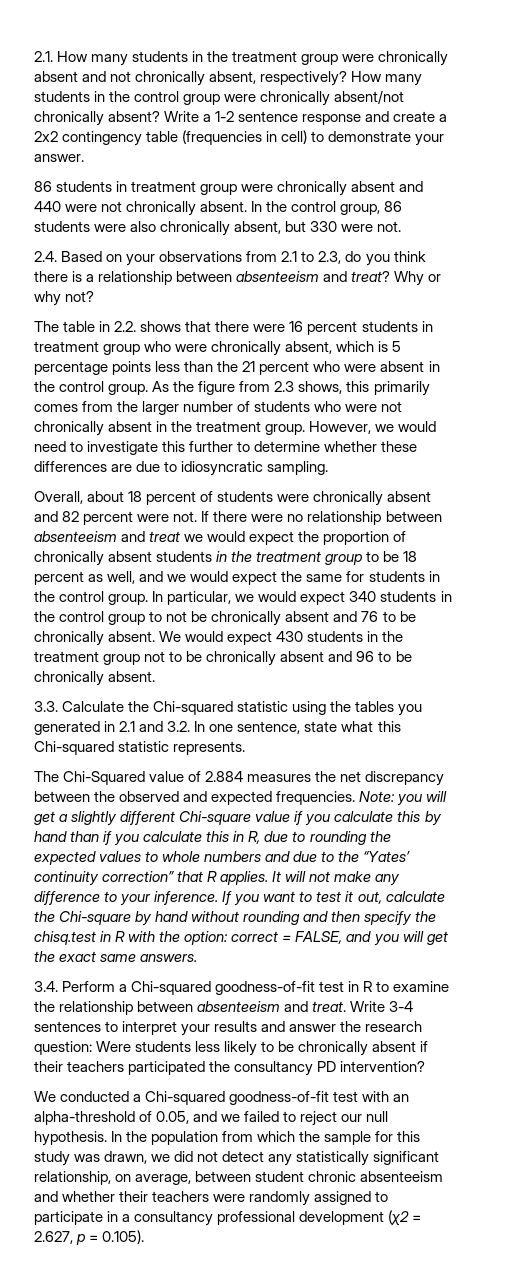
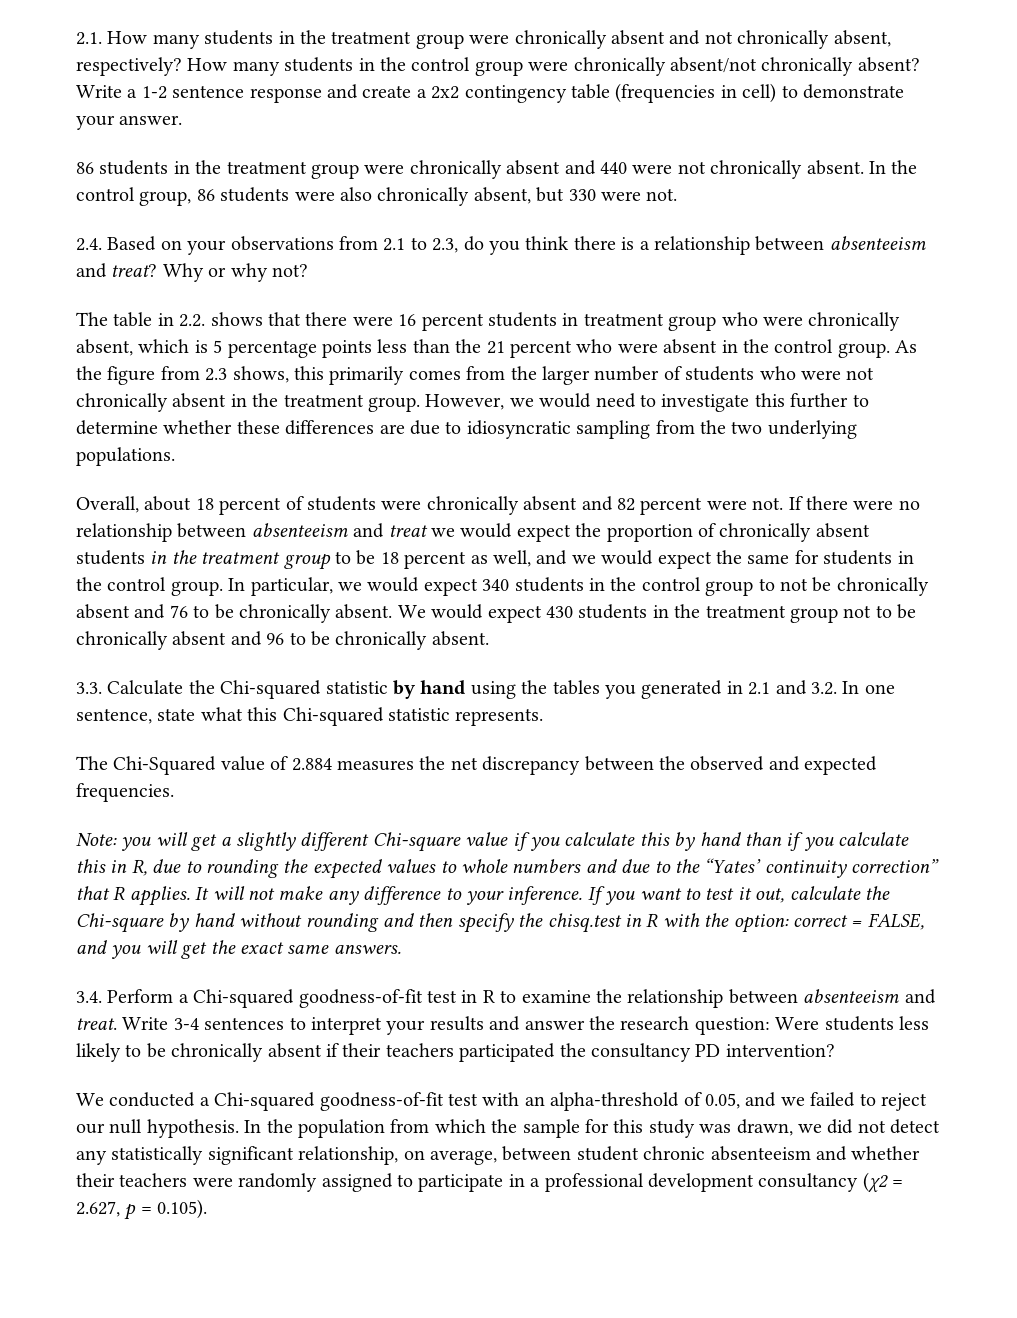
- 86 students in treatment group were chronically absent and 440 were not chronically absent.
+ 86 students in the treatment group were chronically absent and 440 were not chronically absent.
- However, we would need to investigate this further to determine whether these differences are due to idiosyncratic sampling.
+ However, we would need to investigate this further to determine whether these differences are due to idiosyncratic sampling from the two underlying populations.
- 3.3. Calculate the Chi-squared statistic using the tables you generated in 2.1 and 3.2. In one sentence, state what this Chi-squared statistic represents.
+ 3.3. Calculate the Chi-squared statistic by hand using the tables you generated in 2.1 and 3.2. In one sentence, state what this Chi-squared statistic represents.
- The Chi-Squared value of 2.884 measures the net discrepancy between the observed and expected frequencies. Note: you will get a slightly different Chi-square value if you calculate this by hand than if you calculate this in R, due to rounding the expected values to whole numbers and due to the “Yates’ continuity correction” that R applies.
+ The Chi-Squared value of 2.884 measures the net discrepancy between the observed and expected frequencies.
+ Note: you will get a slightly different Chi-square value if you calculate this by hand than if you calculate this in R, due to rounding the expected values to whole numbers and due to the “Yates’ continuity correction” that R applies.
- In the population from which the sample for this study was drawn, we did not detect any statistically significant relationship, on average, between student chronic absenteeism and whether their teachers were randomly assigned to participate in a consultancy professional development (χ2 = 2.627, p = 0.105).
+ In the population from which the sample for this study was drawn, we did not detect any statistically significant relationship, on average, between student chronic absenteeism and whether their teachers were randomly assigned to participate in a professional development consultancy (χ2 = 2.627, p = 0.105).

